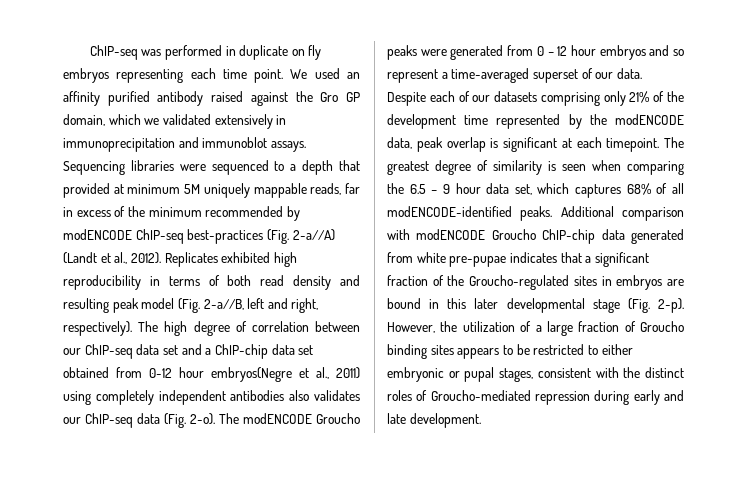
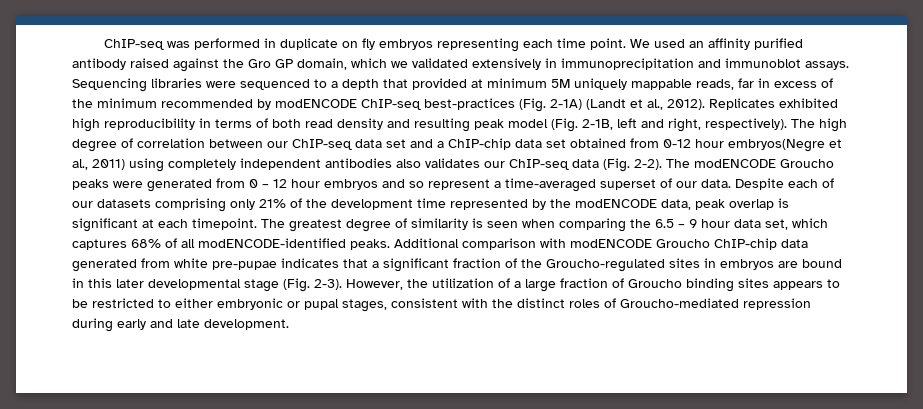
- Sequencing libraries were sequenced to a depth that provided at minimum 5M uniquely mappable reads, far in excess of the minimum recommended by modENCODE ChIP-seq best-practices (Fig. 2-a//A) (Landt et al., 2012).
+ Sequencing libraries were sequenced to a depth that provided at minimum 5M uniquely mappable reads, far in excess of the minimum recommended by modENCODE ChIP-seq best-practices (Fig. 2-1A) (Landt et al., 2012).
- Replicates exhibited high reproducibility in terms of both read density and resulting peak model (Fig. 2-a//B, left and right, respectively).
+ Replicates exhibited high reproducibility in terms of both read density and resulting peak model (Fig. 2-1B, left and right, respectively).
- The high degree of correlation between our ChIP-seq data set and a ChIP-chip data set obtained from 0-12 hour embryos(Negre et al., 2011) using completely independent antibodies also validates our ChIP-seq data (Fig. 2-o).
+ The high degree of correlation between our ChIP-seq data set and a ChIP-chip data set obtained from 0-12 hour embryos(Negre et al., 2011) using completely independent antibodies also validates our ChIP-seq data (Fig. 2-2).
- Additional comparison with modENCODE Groucho ChIP-chip data generated from white pre-pupae indicates that a significant fraction of the Groucho-regulated sites in embryos are bound in this later developmental stage (Fig. 2-p).
+ Additional comparison with modENCODE Groucho ChIP-chip data generated from white pre-pupae indicates that a significant fraction of the Groucho-regulated sites in embryos are bound in this later developmental stage (Fig. 2-3).

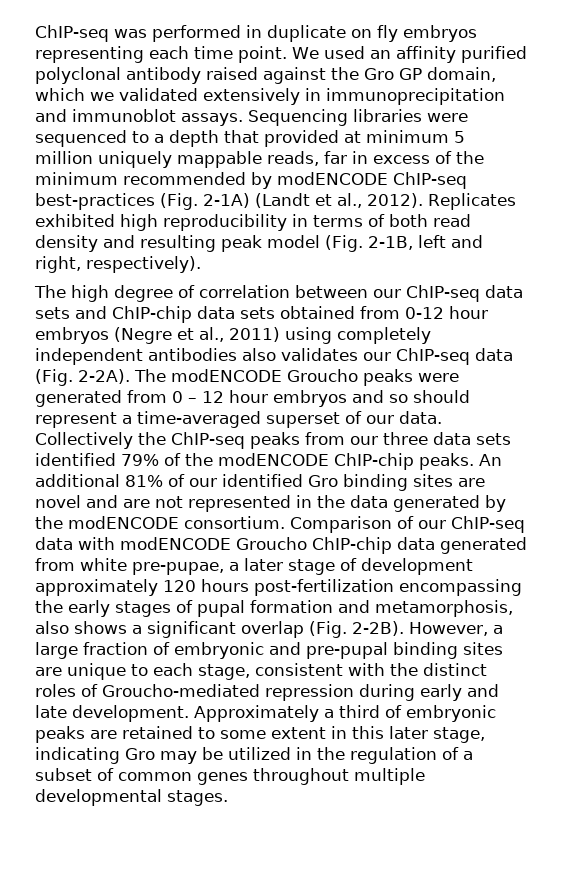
- We used an affinity purified antibody raised against the Gro GP domain, which we validated extensively in immunoprecipitation and immunoblot assays.
+ We used an affinity purified polyclonal antibody raised against the Gro GP domain, which we validated extensively in immunoprecipitation and immunoblot assays.
- Sequencing libraries were sequenced to a depth that provided at minimum 5M uniquely mappable reads, far in excess of the minimum recommended by modENCODE ChIP-seq best-practices (Fig. 2-1A) (Landt et al., 2012).
+ Sequencing libraries were sequenced to a depth that provided at minimum 5 million uniquely mappable reads, far in excess of the minimum recommended by modENCODE ChIP-seq best-practices (Fig. 2-1A) (Landt et al., 2012).
- Replicates exhibited high reproducibility in terms of both read density and resulting peak model (Fig. 2-1B, left and right, respectively). The high degree of correlation between our ChIP-seq data set and a ChIP-chip data set obtained from 0-12 hour embryos(Negre et al., 2011) using completely independent antibodies also validates our ChIP-seq data (Fig. 2-2).
+ Replicates exhibited high reproducibility in terms of both read density and resulting peak model (Fig. 2-1B, left and right, respectively).
+ The high degree of correlation between our ChIP-seq data sets and ChIP-chip data sets obtained from 0-12 hour embryos (Negre et al., 2011) using completely independent antibodies also validates our ChIP-seq data (Fig. 2-2A).
- The modENCODE Groucho peaks were generated from 0 – 12 hour embryos and so represent a time-averaged superset of our data.
+ The modENCODE Groucho peaks were generated from 0 – 12 hour embryos and so should represent a time-averaged superset of our data.
- Despite each of our datasets comprising only 21% of the development time represented by the modENCODE data, peak overlap is significant at each timepoint. The greatest degree of similarity is seen when comparing the 6.5 – 9 hour data set, which captures 68% of all modENCODE-identified peaks. Additional comparison with modENCODE Groucho ChIP-chip data generated from white pre-pupae indicates that a significant fraction of the Groucho-regulated sites in embryos are bound in this later developmental stage (Fig. 2-3). However, the utilization of a large fraction of Groucho binding sites appears to be restricted to either embryonic or pupal stages, consistent with the distinct roles of Groucho-mediated repression during early and late development.
+ Collectively the ChIP-seq peaks from our three data sets identified 79% of the modENCODE ChIP-chip peaks. An additional 81% of our identified Gro binding sites are novel and are not represented in the data generated by the modENCODE consortium. Comparison of our ChIP-seq data with modENCODE Groucho ChIP-chip data generated from white pre-pupae, a later stage of development approximately 120 hours post-fertilization encompassing the early stages of pupal formation and metamorphosis, also shows a significant overlap (Fig. 2-2B). However, a large fraction of embryonic and pre-pupal binding sites are unique to each stage, consistent with the distinct roles of Groucho-mediated repression during early and late development.
+ Approximately a third of embryonic peaks are retained to some extent in this later stage, indicating Gro may be utilized in the regulation of a subset of common genes throughout multiple developmental stages.

